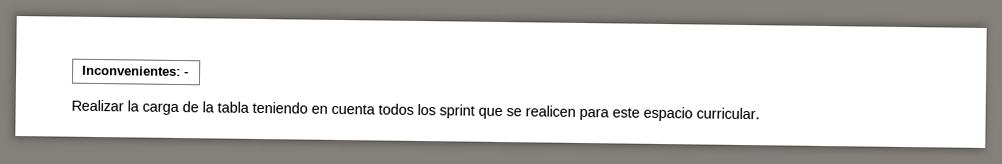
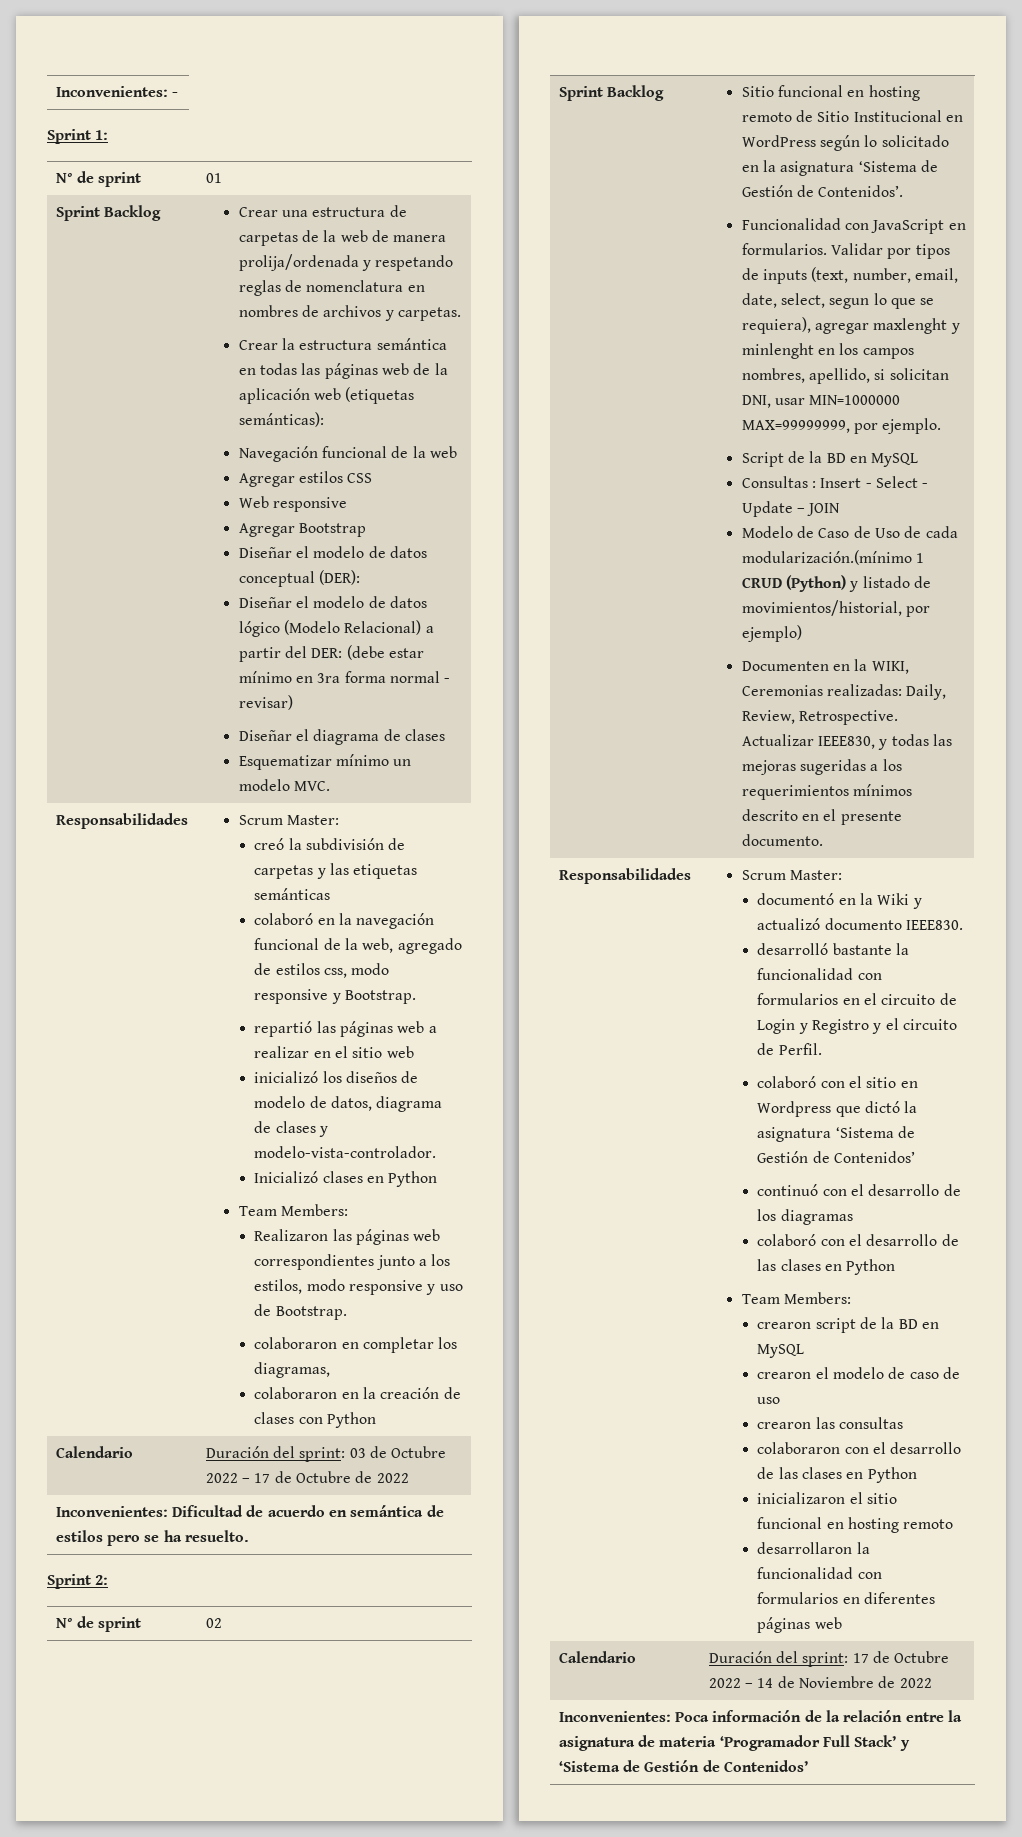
- Realizar la carga de la tabla teniendo en cuenta todos los sprint que se realicen para este espacio curricular.
+ Sprint 1:
+ N° de sprint | 01
+ Sprint Backlog | Crear una estructura de carpetas de la web de manera prolija/ordenada y respetando reglas de nomenclatura en nombres de archivos y carpetas.
+ Crear la estructura semántica en todas las páginas web de la aplicación web (etiquetas semánticas):
+ Navegación funcional de la web
+ Agregar estilos CSS
+ Web responsive
+ Agregar Bootstrap
+ Diseñar el modelo de datos conceptual (DER):
+ Diseñar el modelo de datos lógico (Modelo Relacional) a partir del DER: (debe estar mínimo en 3ra forma normal - revisar)
+ Diseñar el diagrama de clases
+ Esquematizar mínimo un modelo MVC.
+ Responsabilidades | Scrum Master:
+ creó la subdivisión de carpetas y las etiquetas semánticas
+ colaboró en la navegación funcional de la web, agregado de estilos css, modo responsive y Bootstrap.
+ repartió las páginas web a realizar en el sitio web
+ inicializó los diseños de modelo de datos, diagrama de clases y modelo-vista-controlador.
+ Inicializó clases en Python
+ Team Members:
+ Realizaron las páginas web correspondientes junto a los estilos, modo responsive y uso de Bootstrap.
+ colaboraron en completar los diagramas,
+ colaboraron en la creación de clases con Python
+ Calendario | Duración del sprint: 03 de Octubre 2022 – 17 de Octubre de 2022
+ Inconvenientes: Dificultad de acuerdo en semántica de estilos pero se ha resuelto.
+ Sprint 2:
+ N° de sprint | 02
+ Sprint Backlog | Sitio funcional en hosting remoto de Sitio Institucional en WordPress según lo solicitado en la asignatura ‘Sistema de Gestión de Contenidos’.
+ Funcionalidad con JavaScript en formularios. Validar por tipos de inputs (text, number, email, date, select, segun lo que se requiera), agregar maxlenght y minlenght en los campos nombres, apellido, si solicitan DNI, usar MIN=1000000 MAX=99999999, por ejemplo.
+ Script de la BD en MySQL
+ Consultas : Insert - Select - Update – JOIN
+ Modelo de Caso de Uso de cada modularización.(mínimo 1 CRUD (Python) y listado de movimientos/historial, por ejemplo)
+ Documenten en la WIKI, Ceremonias realizadas: Daily, Review, Retrospective. Actualizar IEEE830, y todas las mejoras sugeridas a los requerimientos mínimos descrito en el presente documento.
+ Responsabilidades | Scrum Master:
+ documentó en la Wiki y actualizó documento IEEE830.
+ desarrolló bastante la funcionalidad con formularios en el circuito de Login y Registro y el circuito de Perfil.
+ colaboró con el sitio en Wordpress que dictó la asignatura ‘Sistema de Gestión de Contenidos’
+ continuó con el desarrollo de los diagramas
+ colaboró con el desarrollo de las clases en Python
+ Team Members:
+ crearon script de la BD en MySQL
+ crearon el modelo de caso de uso
+ crearon las consultas
+ colaboraron con el desarrollo de las clases en Python
+ inicializaron el sitio funcional en hosting remoto
+ desarrollaron la funcionalidad con formularios en diferentes páginas web
+ Calendario | Duración del sprint: 17 de Octubre 2022 – 14 de Noviembre de 2022
+ Inconvenientes: Poca información de la relación entre la asignatura de materia ‘Programador Full Stack’ y ‘Sistema de Gestión de Contenidos’

